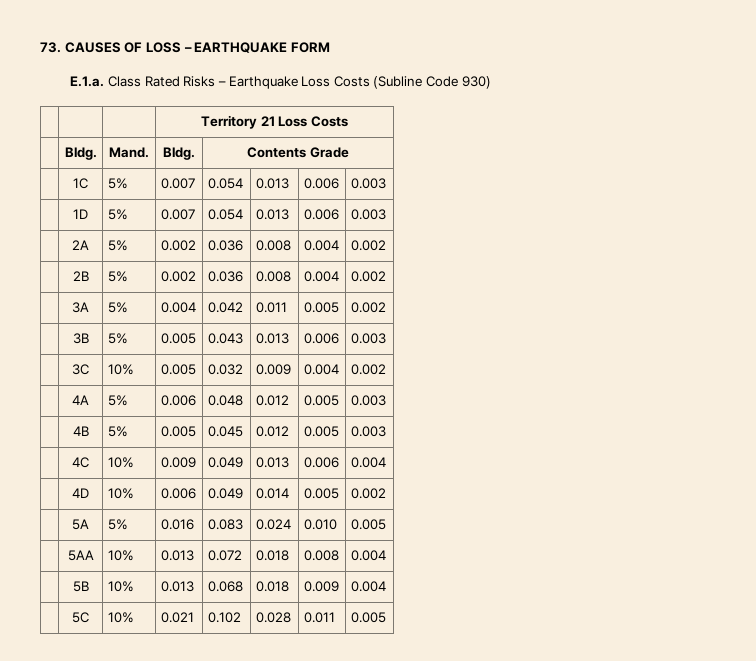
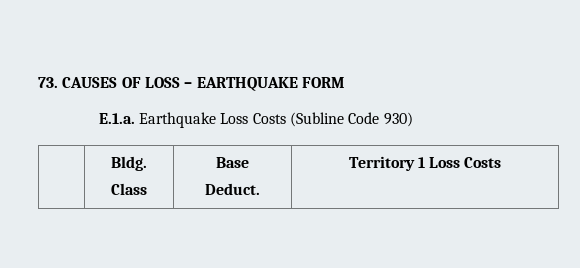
- E.1.a. Class Rated Risks – Earthquake Loss Costs (Subline Code 930)
+ E.1.a. Earthquake Loss Costs (Subline Code 930)
- | | | Territory 21 Loss Costs
- | Bldg. | Mand. | Bldg. | Contents Grade
- | 1C | 5% | 0.007 | 0.054 | 0.013 | 0.006 | 0.003
- | 1D | 5% | 0.007 | 0.054 | 0.013 | 0.006 | 0.003
- | 2A | 5% | 0.002 | 0.036 | 0.008 | 0.004 | 0.002
- | 2B | 5% | 0.002 | 0.036 | 0.008 | 0.004 | 0.002
- | 3A | 5% | 0.004 | 0.042 | 0.011 | 0.005 | 0.002
- | 3B | 5% | 0.005 | 0.043 | 0.013 | 0.006 | 0.003
- | 3C | 10% | 0.005 | 0.032 | 0.009 | 0.004 | 0.002
- | 4A | 5% | 0.006 | 0.048 | 0.012 | 0.005 | 0.003
- | 4B | 5% | 0.005 | 0.045 | 0.012 | 0.005 | 0.003
- | 4C | 10% | 0.009 | 0.049 | 0.013 | 0.006 | 0.004
- | 4D | 10% | 0.006 | 0.049 | 0.014 | 0.005 | 0.002
- | 5A | 5% | 0.016 | 0.083 | 0.024 | 0.010 | 0.005
- | 5AA | 10% | 0.013 | 0.072 | 0.018 | 0.008 | 0.004
- | 5B | 10% | 0.013 | 0.068 | 0.018 | 0.009 | 0.004
- | 5C | 10% | 0.021 | 0.102 | 0.028 | 0.011 | 0.005
+ | Bldg.
+ Class | Base
+ Deduct. | Territory 1 Loss Costs

